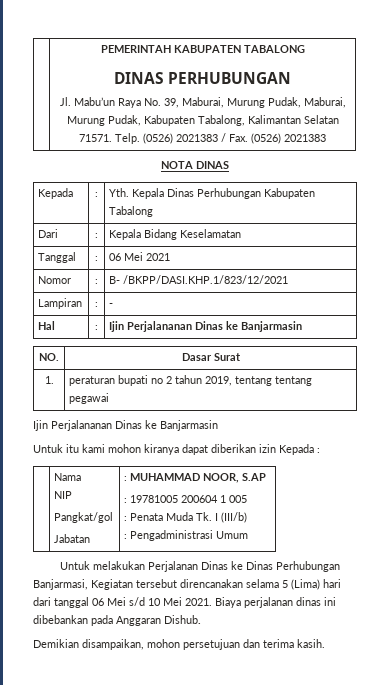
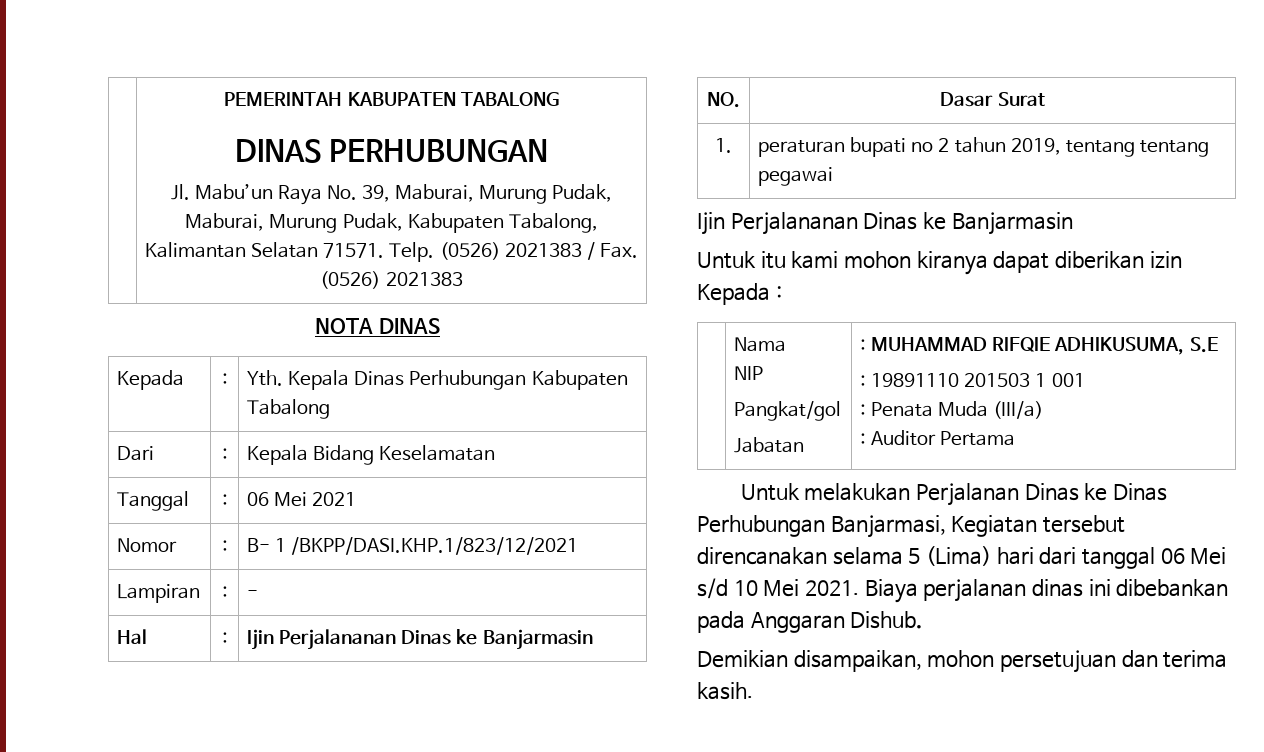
- Nomor | : | B- /BKPP/DASI.KHP.1/823/12/2021
+ Nomor | : | B- 1 /BKPP/DASI.KHP.1/823/12/2021
  | Nama
  NIP
  Pangkat/gol
- Jabatan | : MUHAMMAD NOOR, S.AP
- : 19781005 200604 1 005
- : Penata Muda Tk. I (III/b)
- : Pengadministrasi Umum
+ Jabatan | : MUHAMMAD RIFQIE ADHIKUSUMA, S.E
+ : 19891110 201503 1 001
+ : Penata Muda (III/a)
+ : Auditor Pertama

